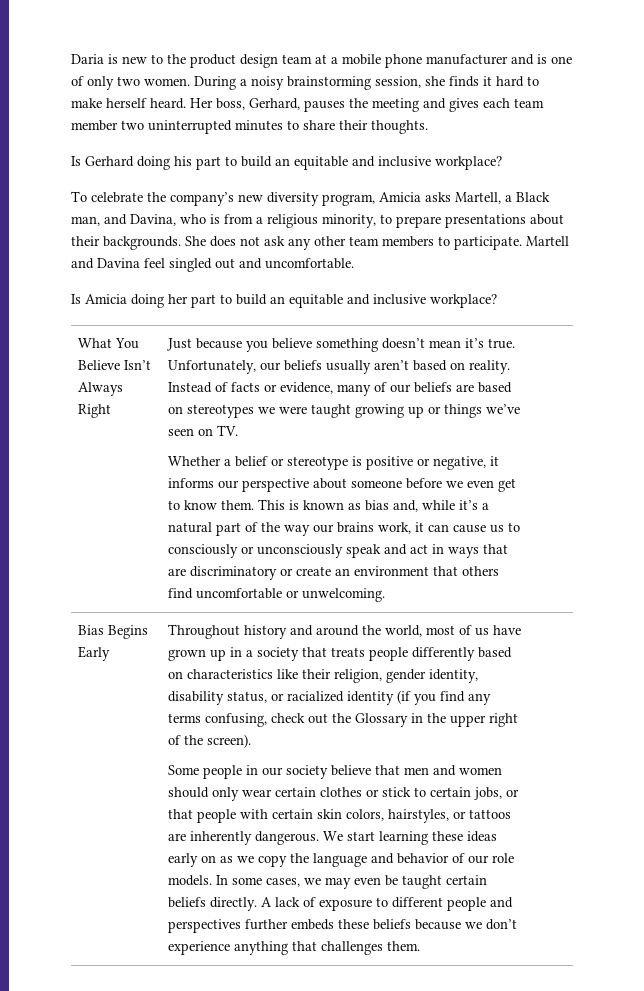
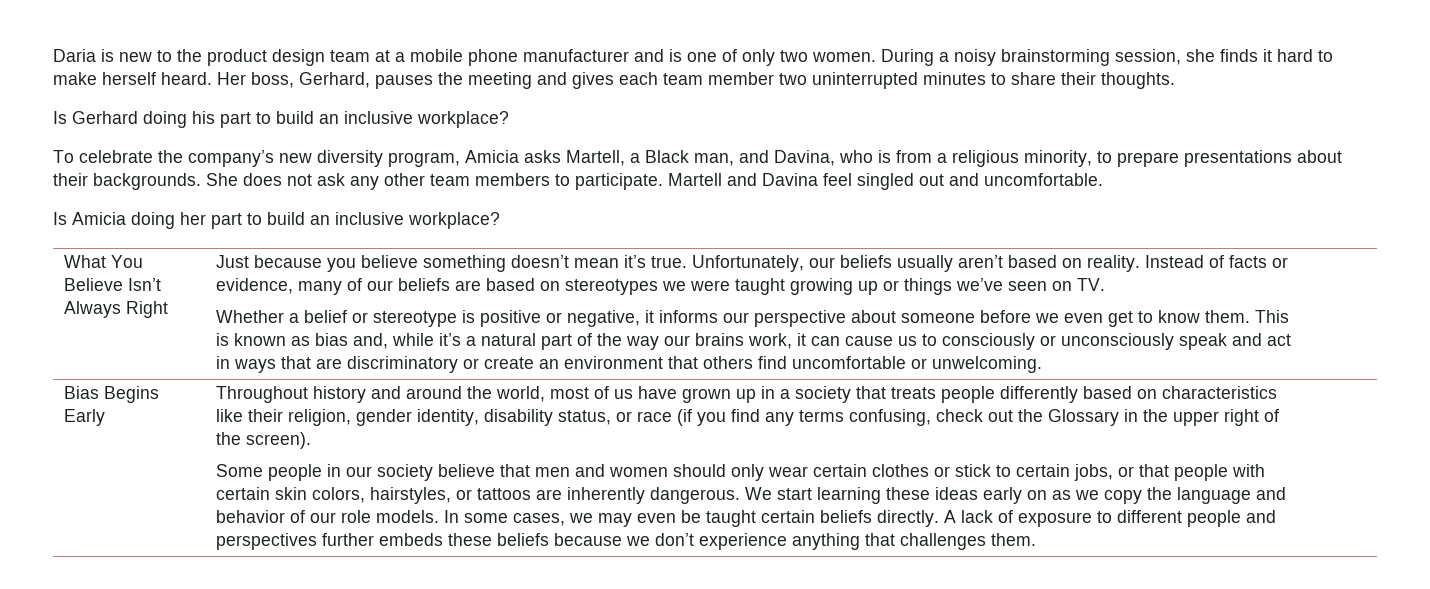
- Is Gerhard doing his part to build an equitable and inclusive workplace?
+ Is Gerhard doing his part to build an inclusive workplace?
- Is Amicia doing her part to build an equitable and inclusive workplace?
+ Is Amicia doing her part to build an inclusive workplace?
- Throughout history and around the world, most of us have grown up in a society that treats people differently based on characteristics like their religion, gender identity, disability status, or racialized identity (if you find any terms confusing, check out the Glossary in the upper right of the screen).
+ Throughout history and around the world, most of us have grown up in a society that treats people differently based on characteristics like their religion, gender identity, disability status, or race (if you find any terms confusing, check out the Glossary in the upper right of the screen).

